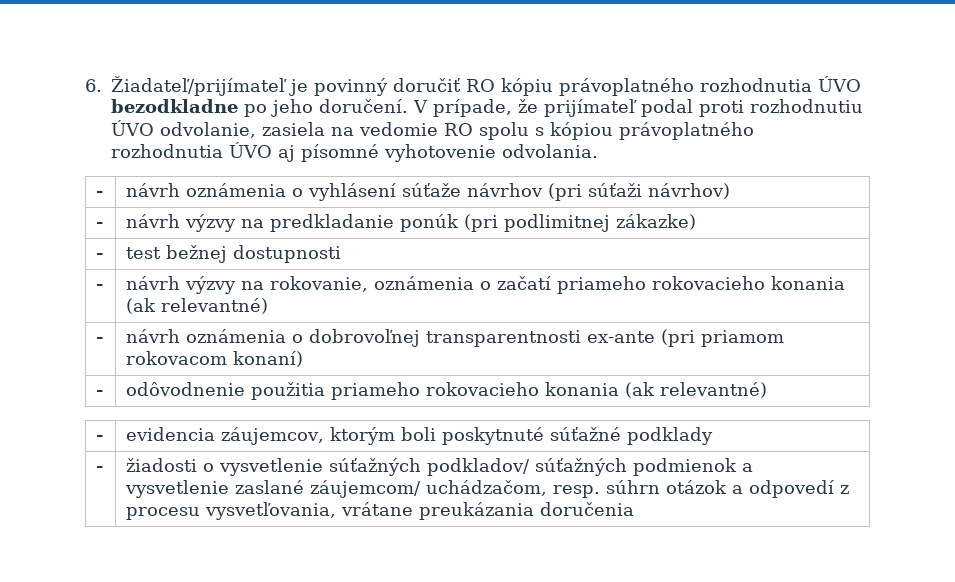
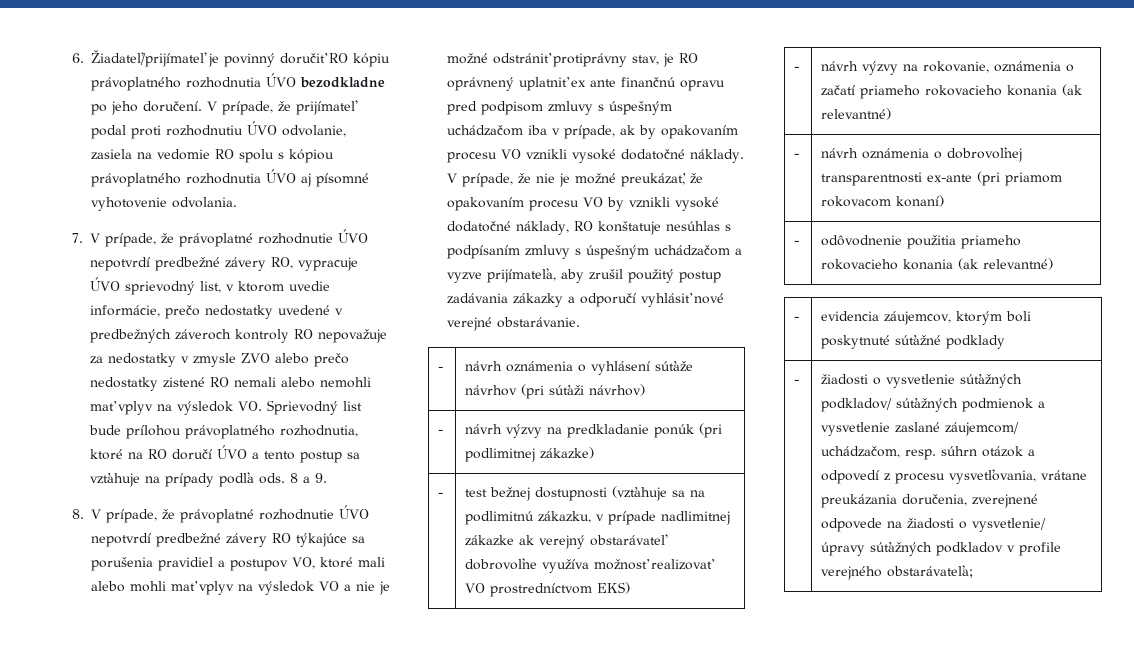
+ 7. V prípade, že právoplatné rozhodnutie ÚVO nepotvrdí predbežné závery RO, vypracuje ÚVO sprievodný list, v ktorom uvedie informácie, prečo nedostatky uvedené v predbežných záveroch kontroly RO nepovažuje za nedostatky v zmysle ZVO alebo prečo nedostatky zistené RO nemali alebo nemohli mať vplyv na výsledok VO. Sprievodný list bude prílohou právoplatného rozhodnutia, ktoré na RO doručí ÚVO a tento postup sa vzťahuje na prípady podľa ods. 8 a 9.
+ 8. V prípade, že právoplatné rozhodnutie ÚVO nepotvrdí predbežné závery RO týkajúce sa porušenia pravidiel a postupov VO, ktoré mali alebo mohli mať vplyv na výsledok VO a nie je možné odstrániť protiprávny stav, je RO oprávnený uplatniť ex ante finančnú opravu pred podpisom zmluvy s úspešným uchádzačom iba v prípade, ak by opakovaním procesu VO vznikli vysoké dodatočné náklady. V prípade, že nie je možné preukázať, že opakovaním procesu VO by vznikli vysoké dodatočné náklady, RO konštatuje nesúhlas s podpísaním zmluvy s úspešným uchádzačom a vyzve prijímateľa, aby zrušil použitý postup zadávania zákazky a odporučí vyhlásiť nové verejné obstarávanie.
- - | test bežnej dostupnosti
+ - | test bežnej dostupnosti (vzťahuje sa na podlimitnú zákazku, v prípade nadlimitnej zákazke ak verejný obstarávateľ dobrovoľne využíva možnosť realizovať VO prostredníctvom EKS)
- - | žiadosti o vysvetlenie súťažných podkladov/ súťažných podmienok a vysvetlenie zaslané záujemcom/ uchádzačom, resp. súhrn otázok a odpovedí z procesu vysvetľovania, vrátane preukázania doručenia
+ - | žiadosti o vysvetlenie súťažných podkladov/ súťažných podmienok a vysvetlenie zaslané záujemcom/ uchádzačom, resp. súhrn otázok a odpovedí z procesu vysvetľovania, vrátane preukázania doručenia, zverejnené odpovede na žiadosti o vysvetlenie/ úpravy súťažných podkladov v profile verejného obstarávateľa;

